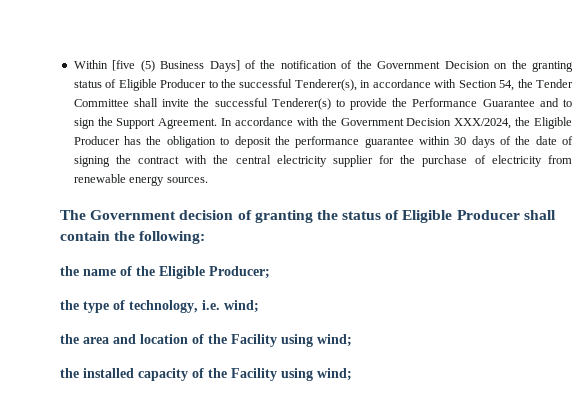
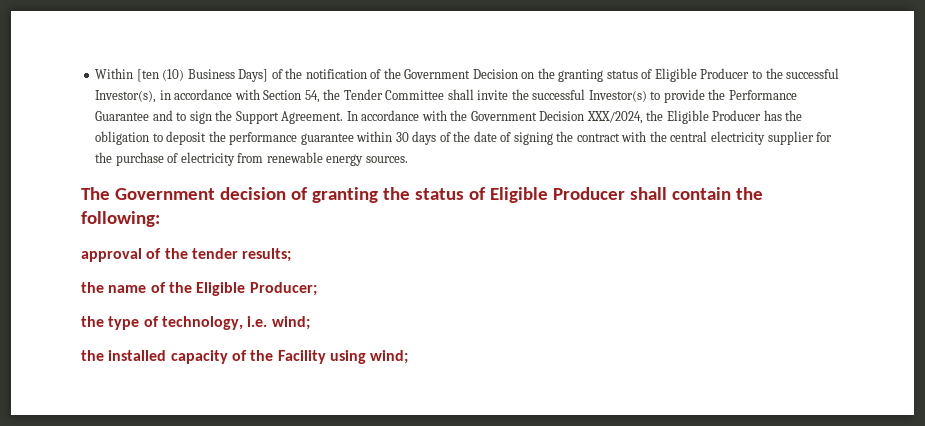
- Within [five (5) Business Days] of the notification of the Government Decision on the granting status of Eligible Producer to the successful Tenderer(s), in accordance with Section 54, the Tender Committee shall invite the successful Tenderer(s) to provide the Performance Guarantee and to sign the Support Agreement.
+ Within [ten (10) Business Days] of the notification of the Government Decision on the granting status of Eligible Producer to the successful Investor(s), in accordance with Section 54, the Tender Committee shall invite the successful Investor(s) to provide the Performance Guarantee and to sign the Support Agreement.
+ approval of the tender results;
- the area and location of the Facility using wind;

